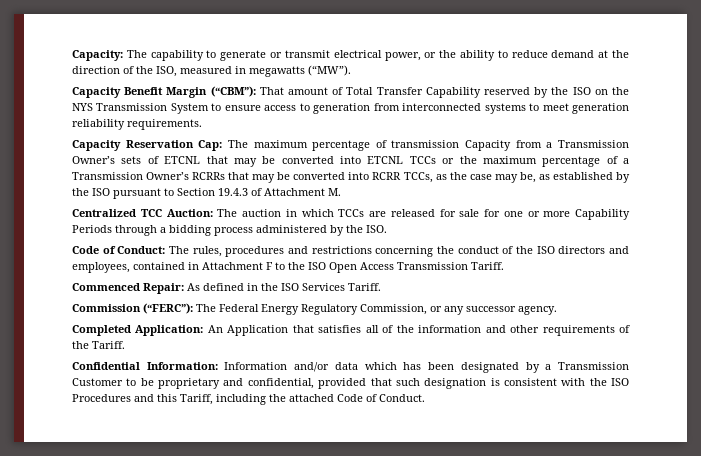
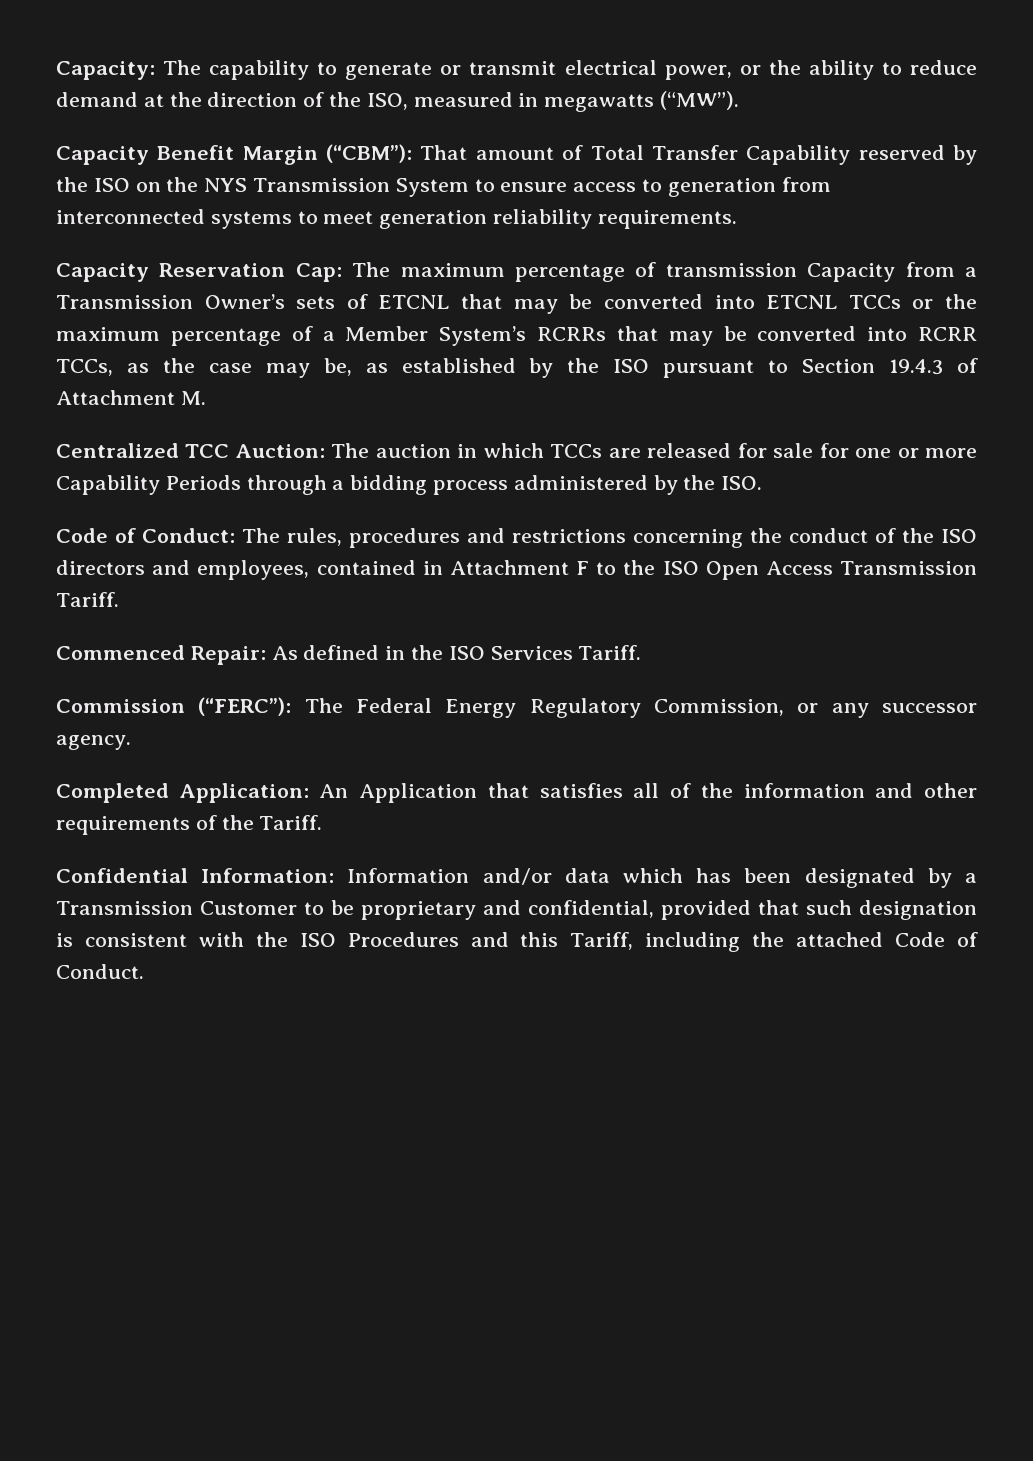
- Capacity Reservation Cap: The maximum percentage of transmission Capacity from a Transmission Owner’s sets of ETCNL that may be converted into ETCNL TCCs or the maximum percentage of a Transmission Owner’s RCRRs that may be converted into RCRR TCCs, as the case may be, as established by the ISO pursuant to Section 19.4.3 of Attachment M.
+ Capacity Reservation Cap: The maximum percentage of transmission Capacity from a Transmission Owner’s sets of ETCNL that may be converted into ETCNL TCCs or the maximum percentage of a Member System’s RCRRs that may be converted into RCRR TCCs, as the case may be, as established by the ISO pursuant to Section 19.4.3 of Attachment M.

